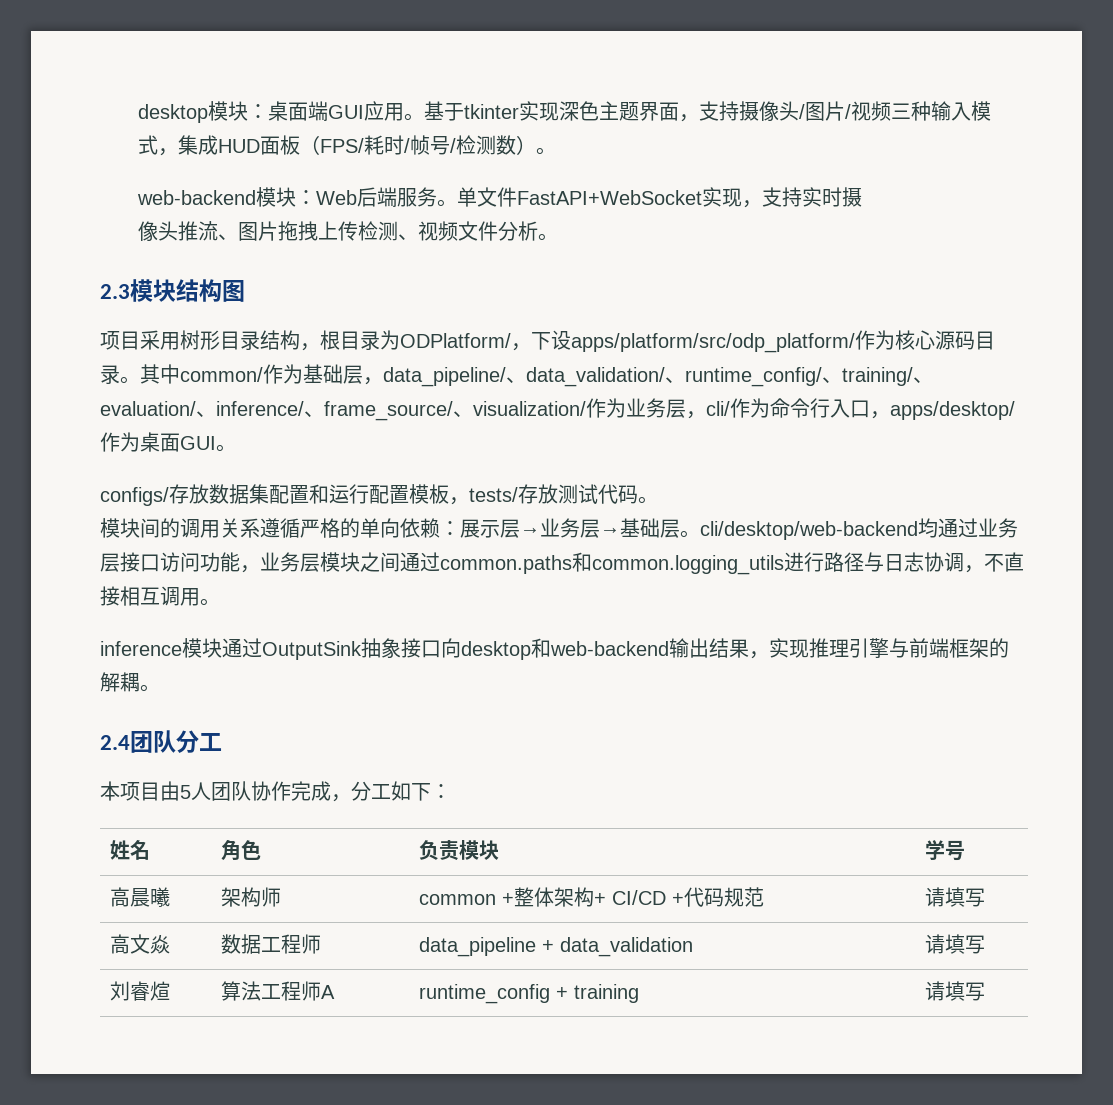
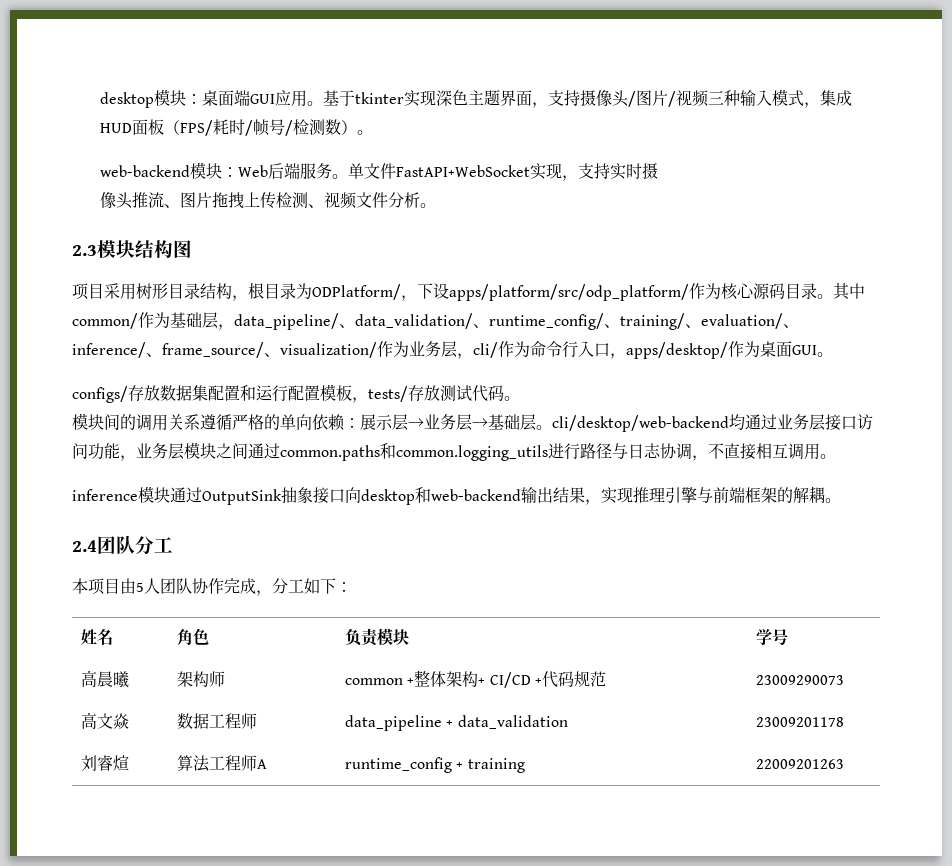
- 高晨曦 | 架构师 | common +整体架构+ CI/CD +代码规范 | 请填写
+ 高晨曦 | 架构师 | common +整体架构+ CI/CD +代码规范 | 23009290073
- 高文焱 | 数据工程师 | data_pipeline + data_validation | 请填写
+ 高文焱 | 数据工程师 | data_pipeline + data_validation | 23009201178
- 刘睿煊 | 算法工程师A | runtime_config + training | 请填写
+ 刘睿煊 | 算法工程师A | runtime_config + training | 22009201263

